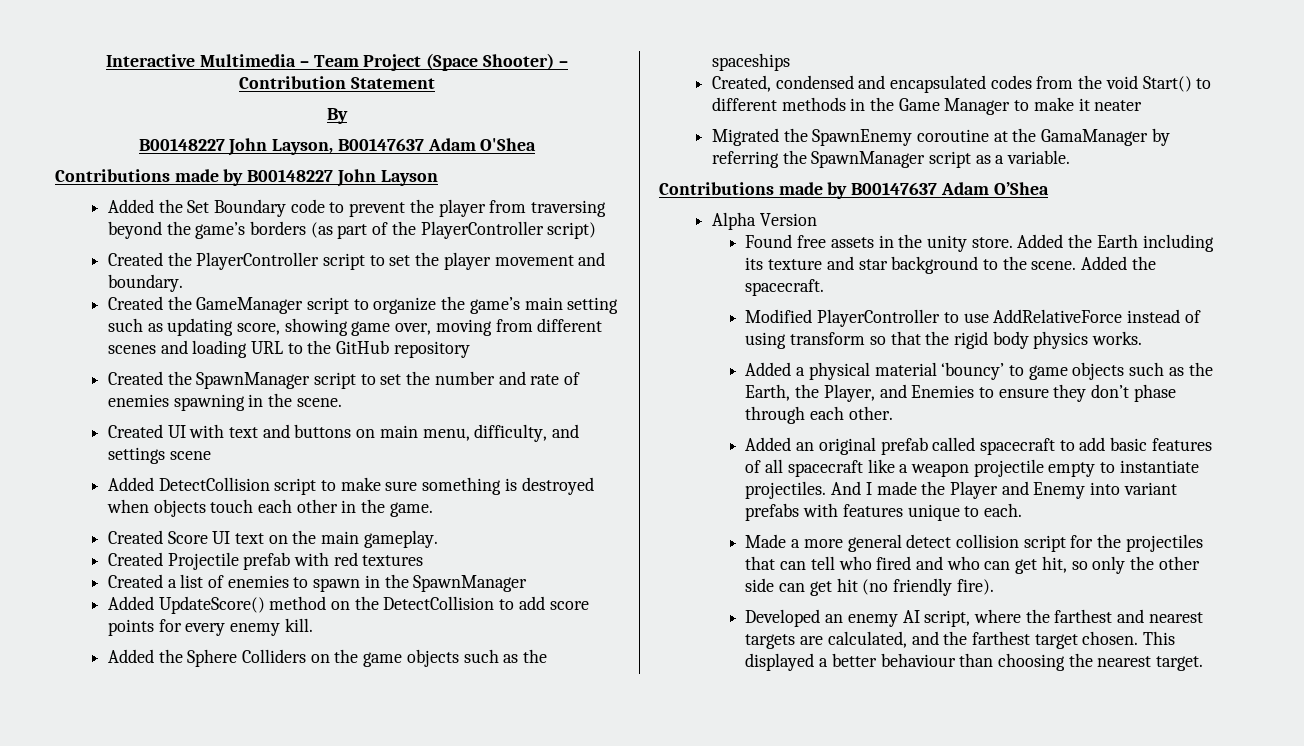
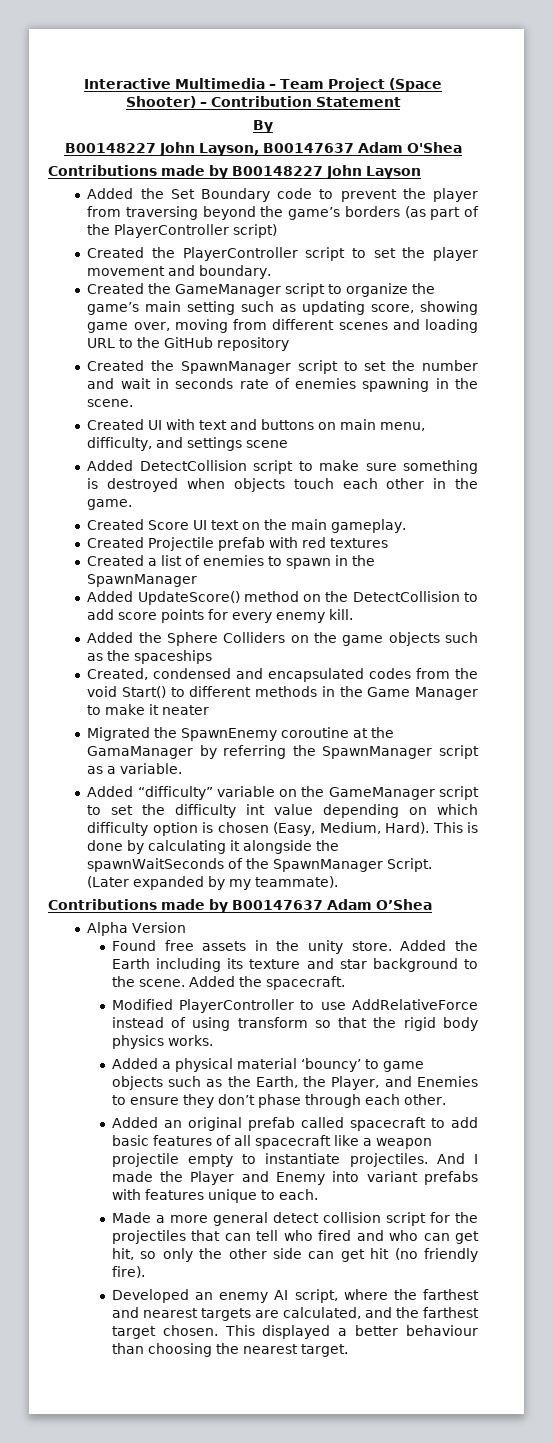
- Created the SpawnManager script to set the number and rate of enemies spawning in the scene.
+ Created the SpawnManager script to set the number and wait in seconds rate of enemies spawning in the scene.
+ Added “difficulty” variable on the GameManager script to set the difficulty int value depending on which difficulty option is chosen (Easy, Medium, Hard). This is done by calculating it alongside the spawnWaitSeconds of the SpawnManager Script. (Later expanded by my teammate).

